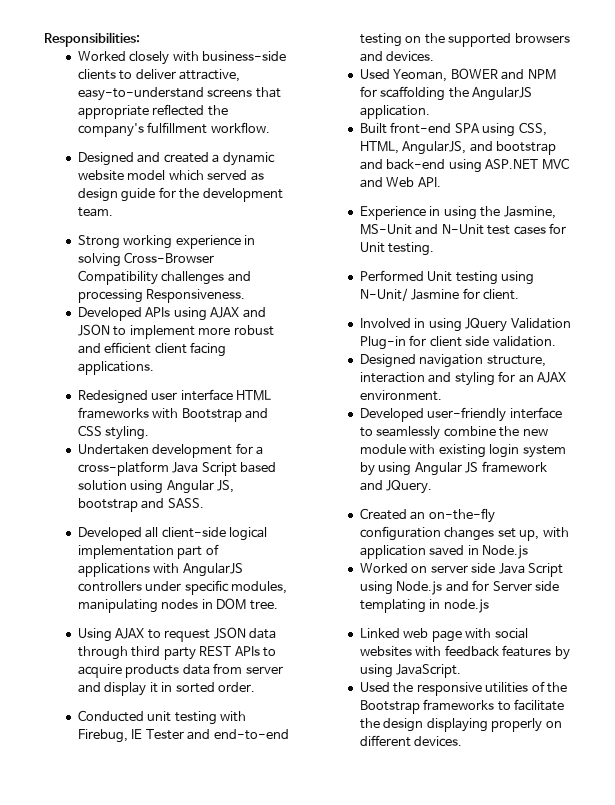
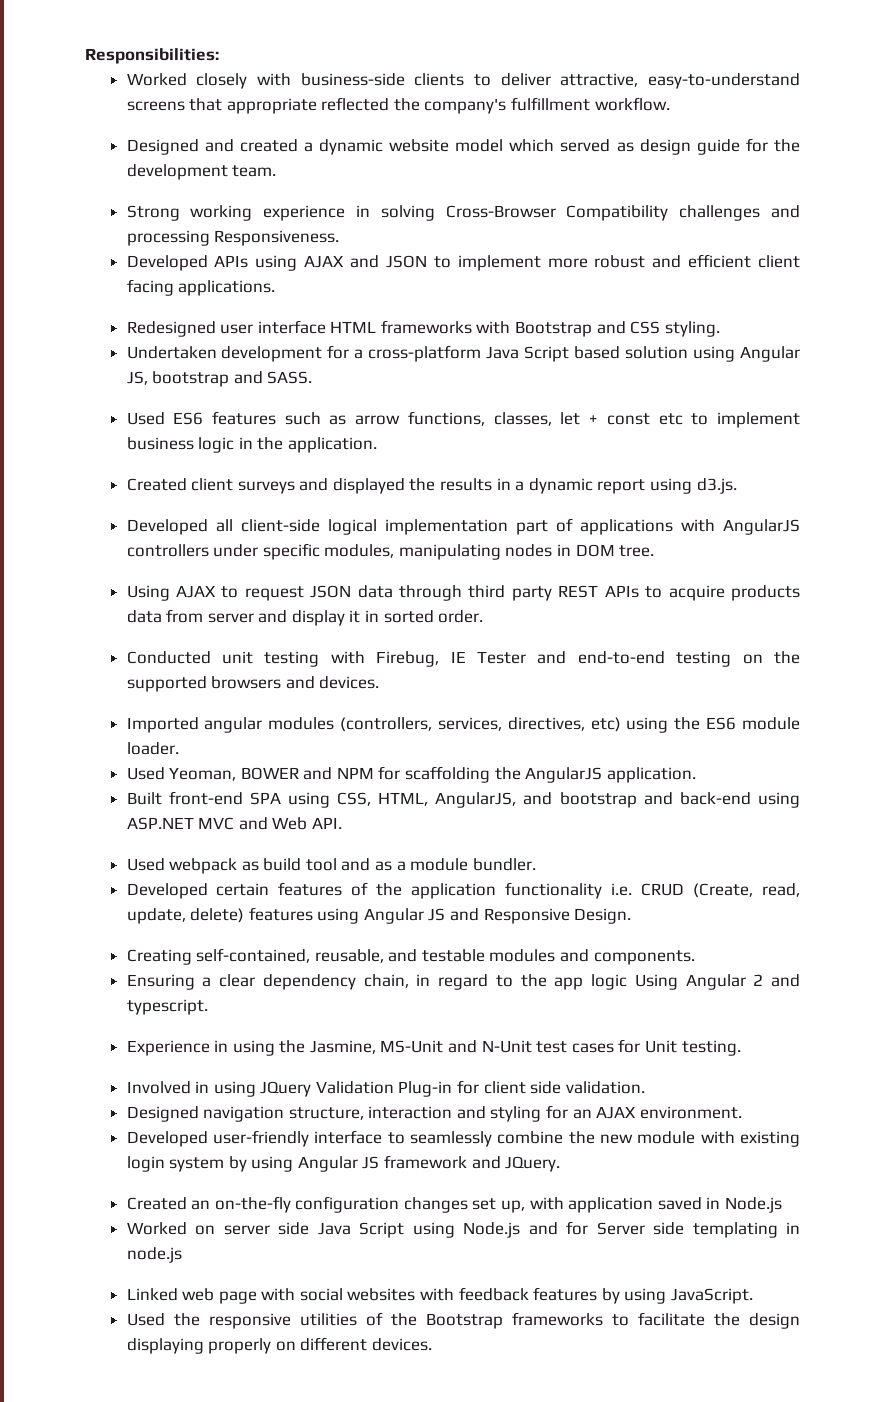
+ Used ES6 features such as arrow functions, classes, let + const etc to implement business logic in the application.
+ Created client surveys and displayed the results in a dynamic report using d3.js.
+ Imported angular modules (controllers, services, directives, etc) using the ES6 module loader.
+ Used webpack as build tool and as a module bundler.
+ Developed certain features of the application functionality i.e. CRUD (Create, read, update, delete) features using Angular JS and Responsive Design.
+ Creating self-contained, reusable, and testable modules and components.
+ Ensuring a clear dependency chain, in regard to the app logic Using Angular 2 and typescript.
- Performed Unit testing using N-Unit/ Jasmine for client.

